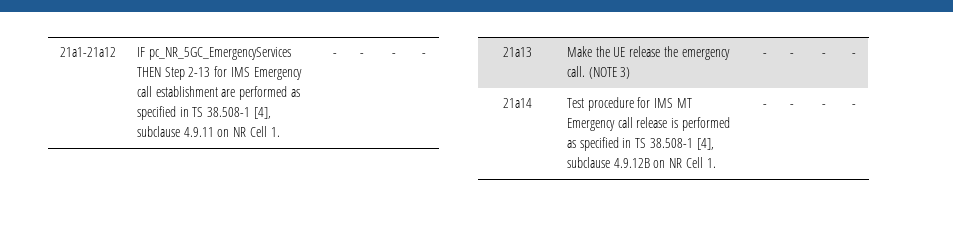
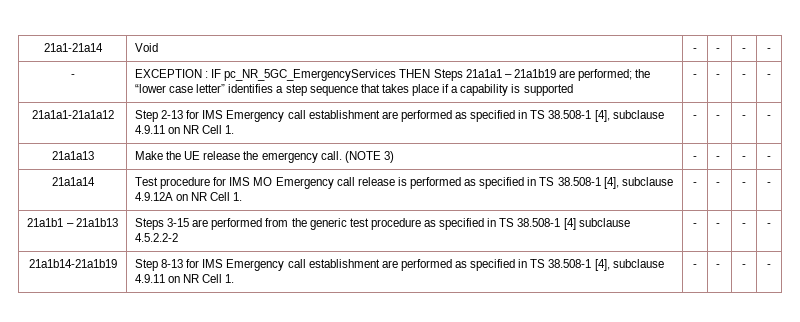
- 21a1-21a12 | IF pc_NR_5GC_EmergencyServices THEN Step 2-13 for IMS Emergency call establishment are performed as specified in TS 38.508-1 [4], subclause 4.9.11 on NR Cell 1. | - | - | - | -
+ 21a1-21a14 | Void | - | - | - | -
+ - | EXCEPTION : IF pc_NR_5GC_EmergencyServices THEN Steps 21a1a1 – 21a1b19 are performed; the “lower case letter” identifies a step sequence that takes place if a capability is supported | - | - | - | -
+ 21a1a1-21a1a12 | Step 2-13 for IMS Emergency call establishment are performed as specified in TS 38.508-1 [4], subclause 4.9.11 on NR Cell 1. | - | - | - | -
- 21a13 | Make the UE release the emergency call. (NOTE 3) | - | - | - | -
+ 21a1a13 | Make the UE release the emergency call. (NOTE 3) | - | - | - | -
- 21a14 | Test procedure for IMS MT Emergency call release is performed as specified in TS 38.508-1 [4], subclause 4.9.12B on NR Cell 1. | - | - | - | -
+ 21a1a14 | Test procedure for IMS MO Emergency call release is performed as specified in TS 38.508-1 [4], subclause 4.9.12A on NR Cell 1. | - | - | - | -
+ 21a1b1 – 21a1b13 | Steps 3-15 are performed from the generic test procedure as specified in TS 38.508-1 [4] subclause 4.5.2.2-2 | - | - | - | -
+ 21a1b14-21a1b19 | Step 8-13 for IMS Emergency call establishment are performed as specified in TS 38.508-1 [4], subclause 4.9.11 on NR Cell 1. | - | - | - | -

